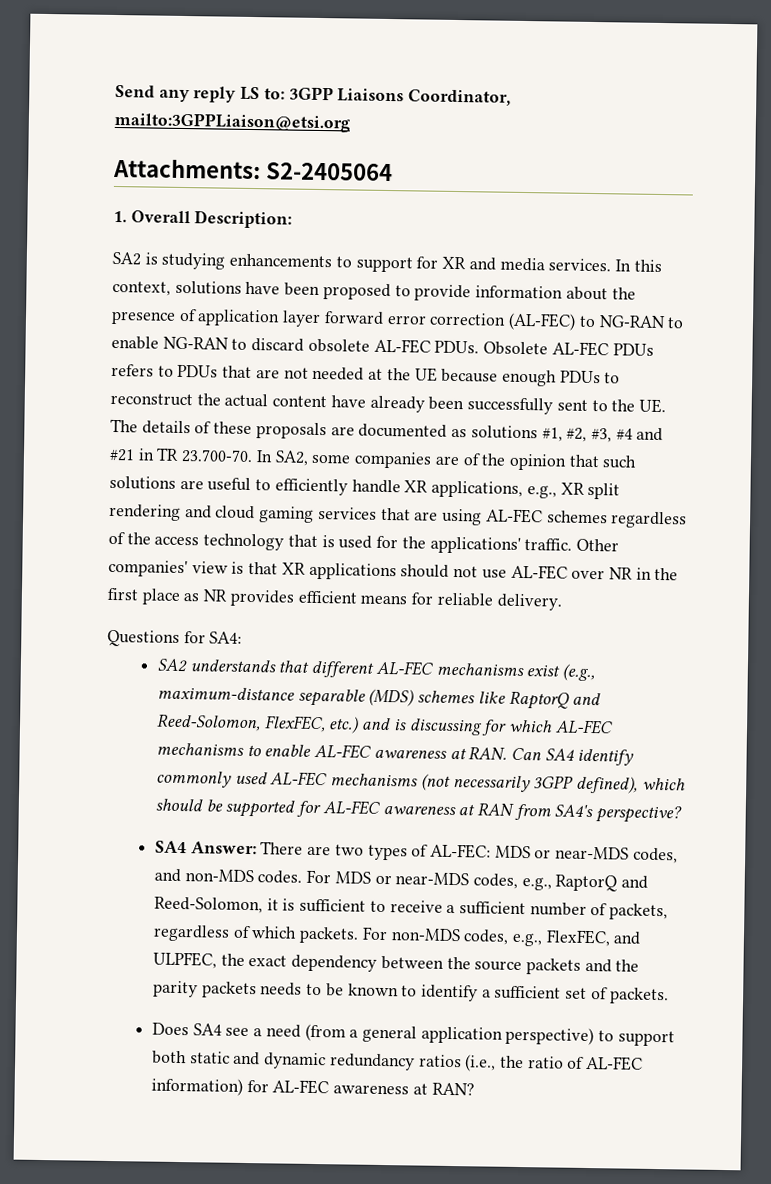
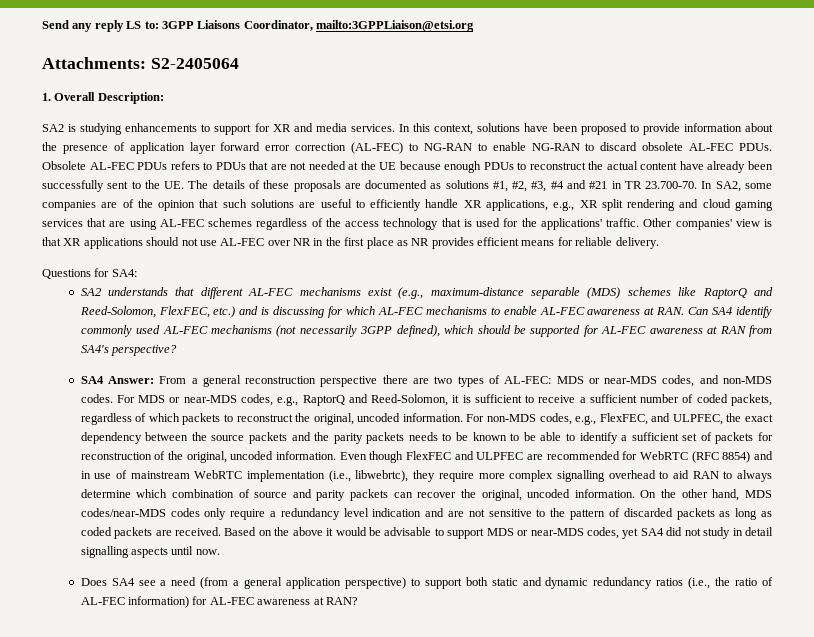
- SA4 Answer: There are two types of AL-FEC: MDS or near-MDS codes, and non-MDS codes.
+ SA4 Answer: From a general reconstruction perspective there are two types of AL-FEC: MDS or near-MDS codes, and non-MDS codes.
- For MDS or near-MDS codes, e.g., RaptorQ and Reed-Solomon, it is sufficient to receive a sufficient number of packets, regardless of which packets.
+ For MDS or near-MDS codes, e.g., RaptorQ and Reed-Solomon, it is sufficient to receive a sufficient number of coded packets, regardless of which packets to reconstruct the original, uncoded information.
- For non-MDS codes, e.g., FlexFEC, and ULPFEC, the exact dependency between the source packets and the parity packets needs to be known to identify a sufficient set of packets.
+ For non-MDS codes, e.g., FlexFEC, and ULPFEC, the exact dependency between the source packets and the parity packets needs to be known to be able to identify a sufficient set of packets for reconstruction of the original, uncoded information. Even though FlexFEC and ULPFEC are recommended for WebRTC (RFC 8854) and in use of mainstream WebRTC implementation (i.e., libwebrtc), they require more complex signalling overhead to aid RAN to always determine which combination of source and parity packets can recover the original, uncoded information. On the other hand, MDS codes/near-MDS codes only require a redundancy level indication and are not sensitive to the pattern of discarded packets as long as coded packets are received. Based on the above it would be advisable to support MDS or near-MDS codes, yet SA4 did not study in detail signalling aspects until now.

